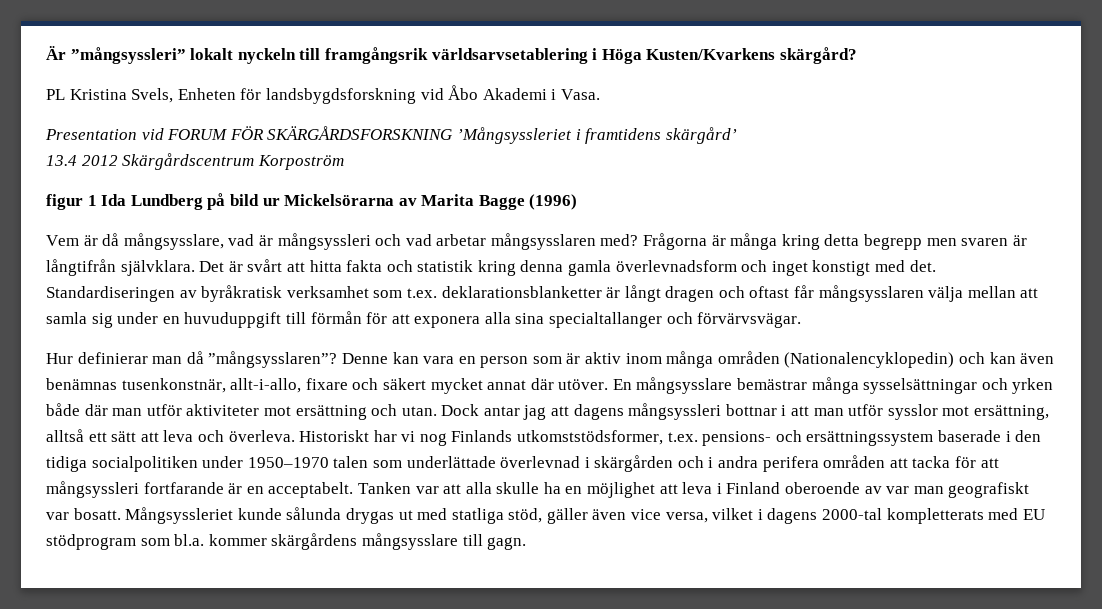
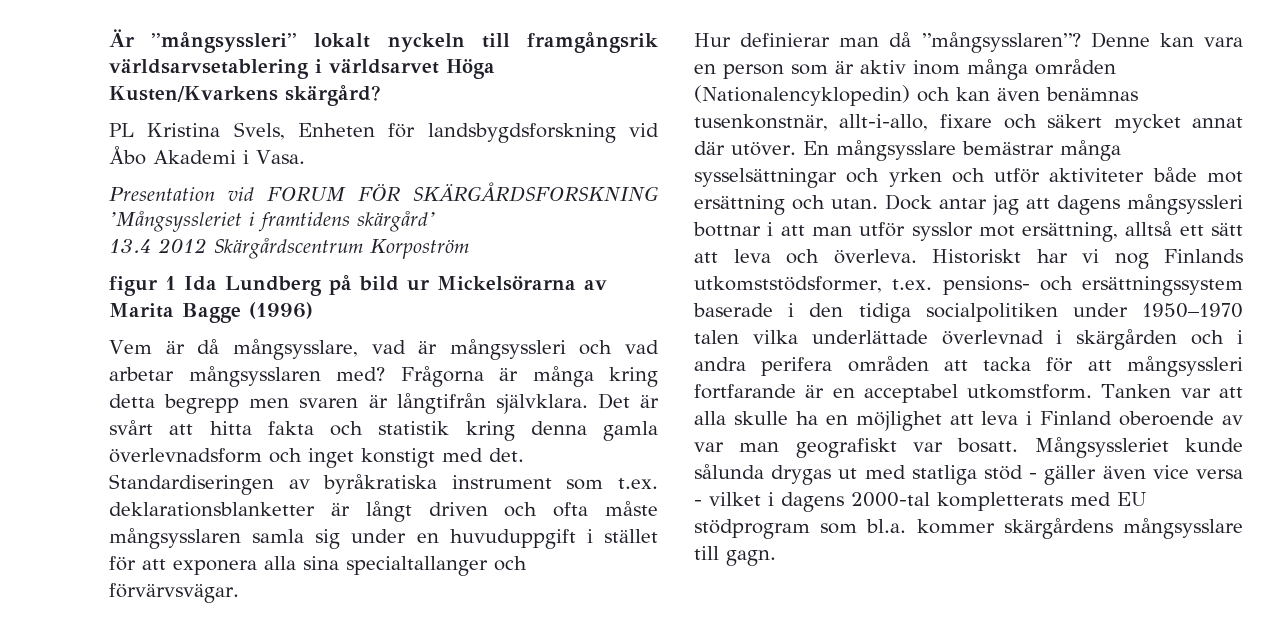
- Är ”mångsyssleri” lokalt nyckeln till framgångsrik världsarvsetablering i Höga Kusten/Kvarkens skärgård?
+ Är ”mångsyssleri” lokalt nyckeln till framgångsrik världsarvsetablering i världsarvet Höga Kusten/Kvarkens skärgård?
- Standardiseringen av byråkratisk verksamhet som t.ex. deklarationsblanketter är långt dragen och oftast får mångsysslaren välja mellan att samla sig under en huvuduppgift till förmån för att exponera alla sina specialtallanger och förvärvsvägar.
+ Standardiseringen av byråkratiska instrument som t.ex. deklarationsblanketter är långt driven och ofta måste mångsysslaren samla sig under en huvuduppgift i stället för att exponera alla sina specialtallanger och förvärvsvägar.
- En mångsysslare bemästrar många sysselsättningar och yrken både där man utför aktiviteter mot ersättning och utan.
+ En mångsysslare bemästrar många sysselsättningar och yrken och utför aktiviteter både mot ersättning och utan.
- Historiskt har vi nog Finlands utkomststödsformer, t.ex. pensions- och ersättningssystem baserade i den tidiga socialpolitiken under 1950–1970 talen som underlättade överlevnad i skärgården och i andra perifera områden att tacka för att mångsyssleri fortfarande är en acceptabelt.
+ Historiskt har vi nog Finlands utkomststödsformer, t.ex. pensions- och ersättningssystem baserade i den tidiga socialpolitiken under 1950–1970 talen vilka underlättade överlevnad i skärgården och i andra perifera områden att tacka för att mångsyssleri fortfarande är en acceptabel utkomstform.
- Mångsyssleriet kunde sålunda drygas ut med statliga stöd, gäller även vice versa, vilket i dagens 2000-tal kompletterats med EU stödprogram som bl.a. kommer skärgårdens mångsysslare till gagn.
+ Mångsyssleriet kunde sålunda drygas ut med statliga stöd - gäller även vice versa - vilket i dagens 2000-tal kompletterats med EU stödprogram som bl.a. kommer skärgårdens mångsysslare till gagn.

